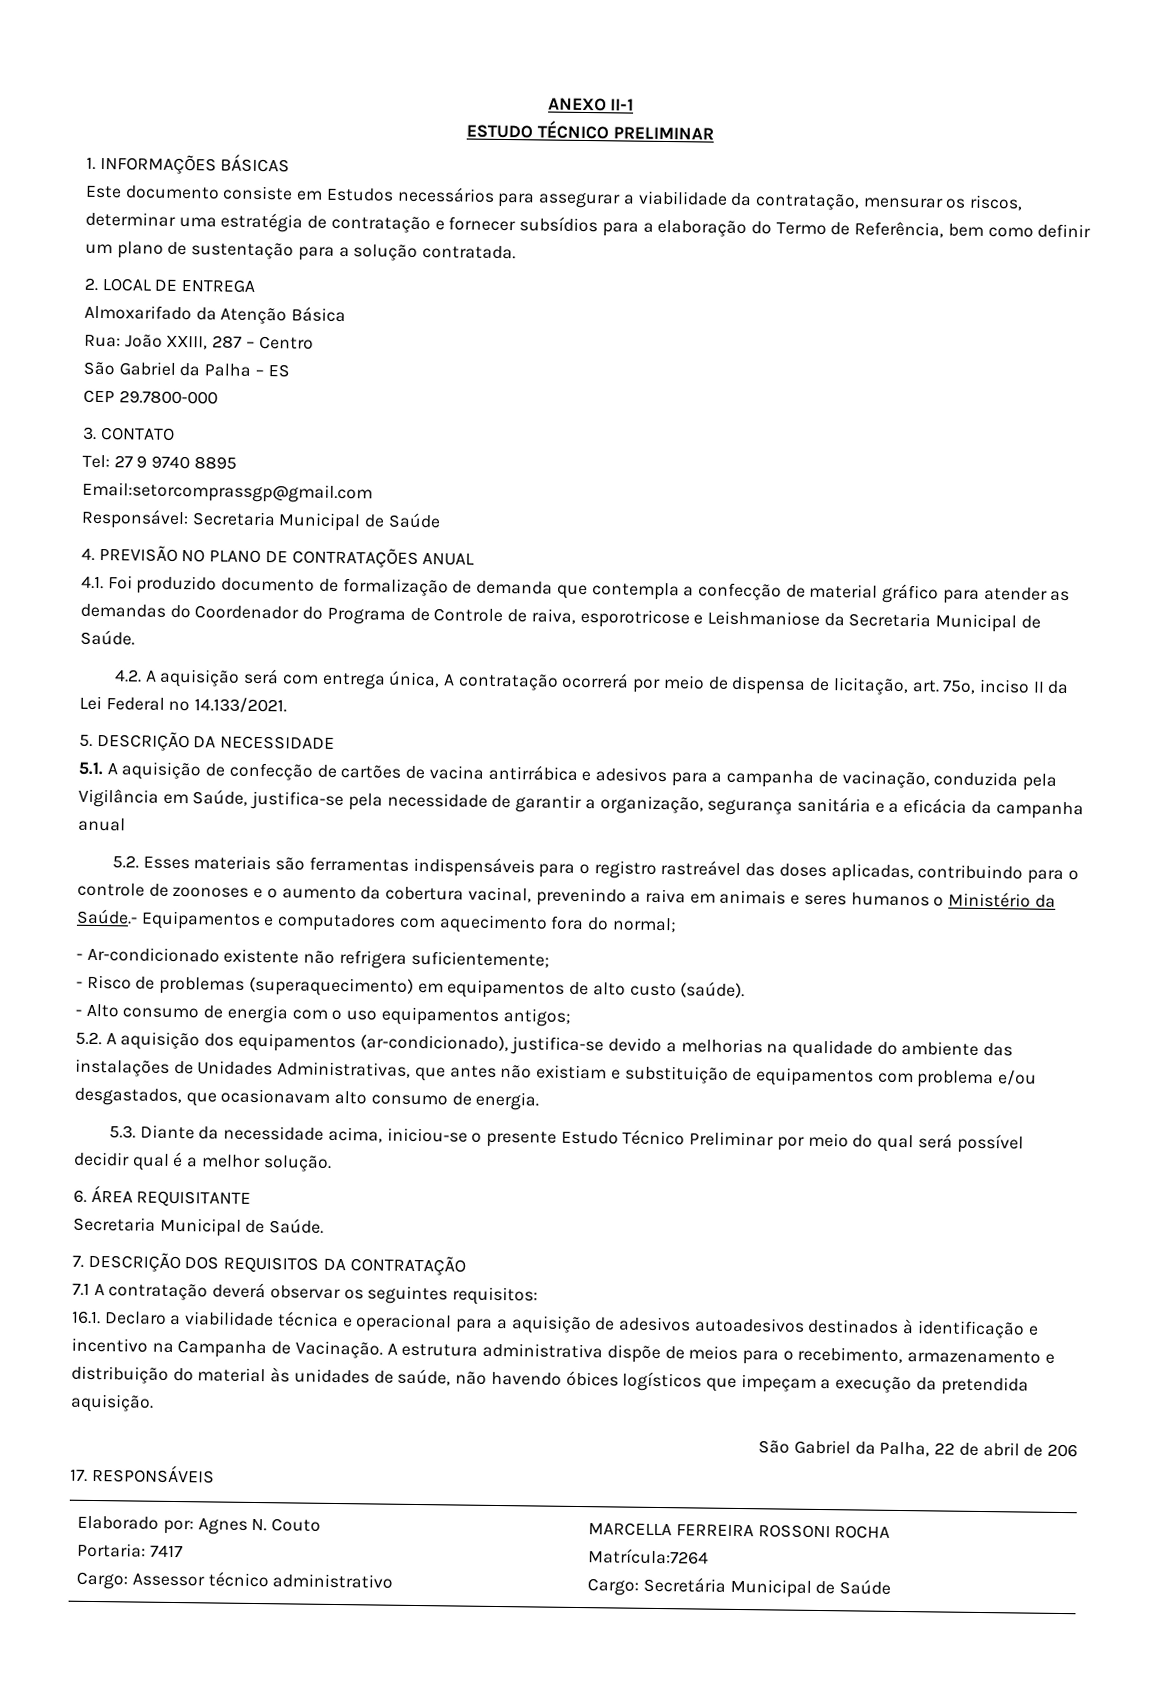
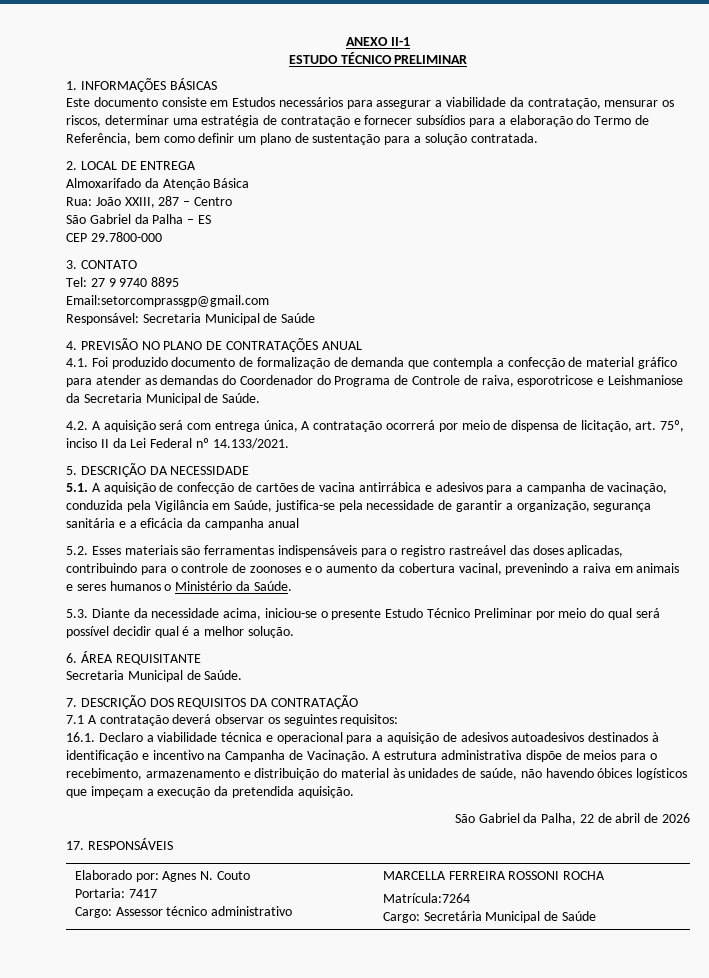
- 5.2. Esses materiais são ferramentas indispensáveis para o registro rastreável das doses aplicadas, contribuindo para o controle de zoonoses e o aumento da cobertura vacinal, prevenindo a raiva em animais e seres humanos o Ministério da Saúde.- Equipamentos e computadores com aquecimento fora do normal;
- - Ar-condicionado existente não refrigera suficientemente;
- - Risco de problemas (superaquecimento) em equipamentos de alto custo (saúde).
- - Alto consumo de energia com o uso equipamentos antigos;
- 5.2. A aquisição dos equipamentos (ar-condicionado), justifica-se devido a melhorias na qualidade do ambiente das instalações de Unidades Administrativas, que antes não existiam e substituição de equipamentos com problema e/ou desgastados, que ocasionavam alto consumo de energia.
+ 5.2. Esses materiais são ferramentas indispensáveis para o registro rastreável das doses aplicadas, contribuindo para o controle de zoonoses e o aumento da cobertura vacinal, prevenindo a raiva em animais e seres humanos o Ministério da Saúde.
- São Gabriel da Palha, 22 de abril de 206
+ São Gabriel da Palha, 22 de abril de 2026

